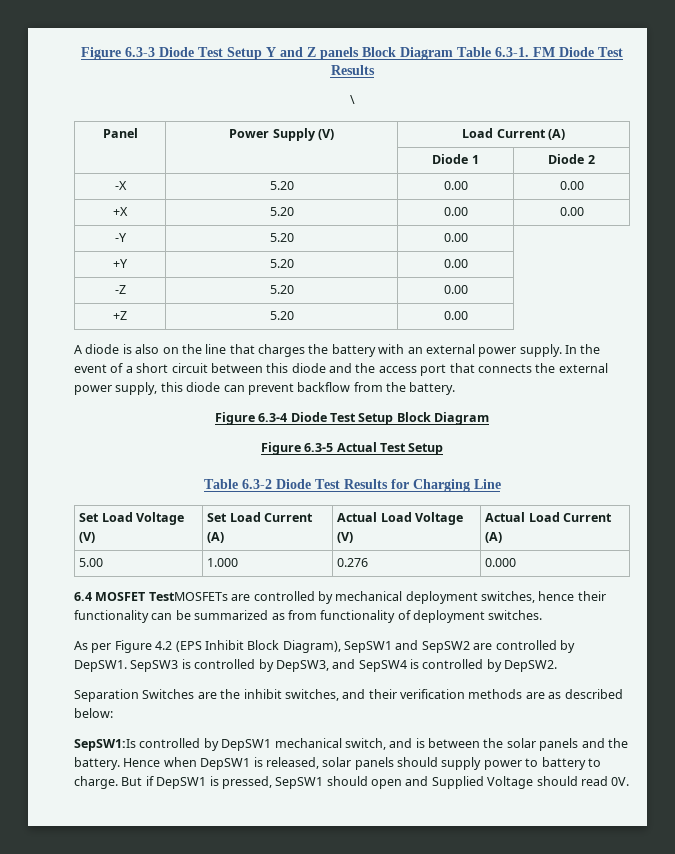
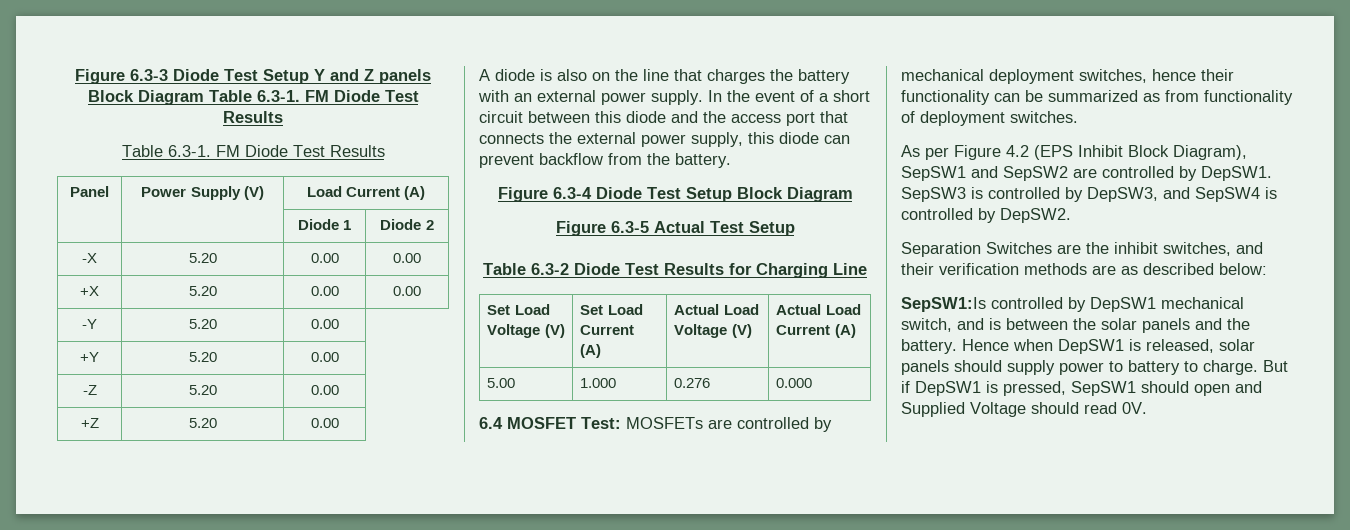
  Figure 6.3-3 Diode Test Setup Y and Z panels Block Diagram Table 6.3-1. FM Diode Test Results
- \
+ Table 6.3-1. FM Diode Test Results
- 6.4 MOSFET TestMOSFETs are controlled by mechanical deployment switches, hence their functionality can be summarized as from functionality of deployment switches.
+ 6.4 MOSFET Test: MOSFETs are controlled by mechanical deployment switches, hence their functionality can be summarized as from functionality of deployment switches.

